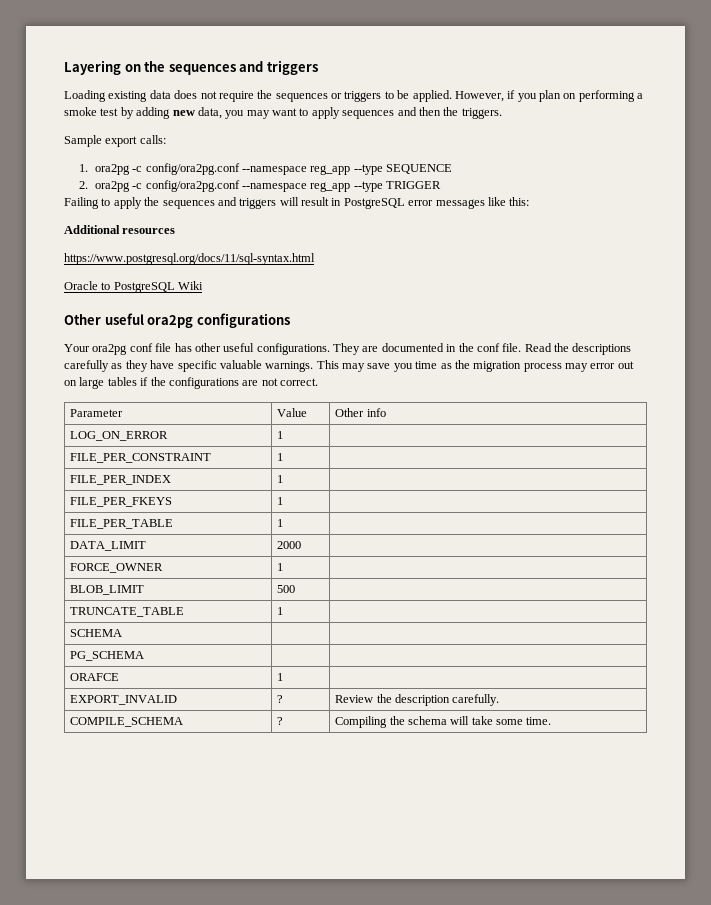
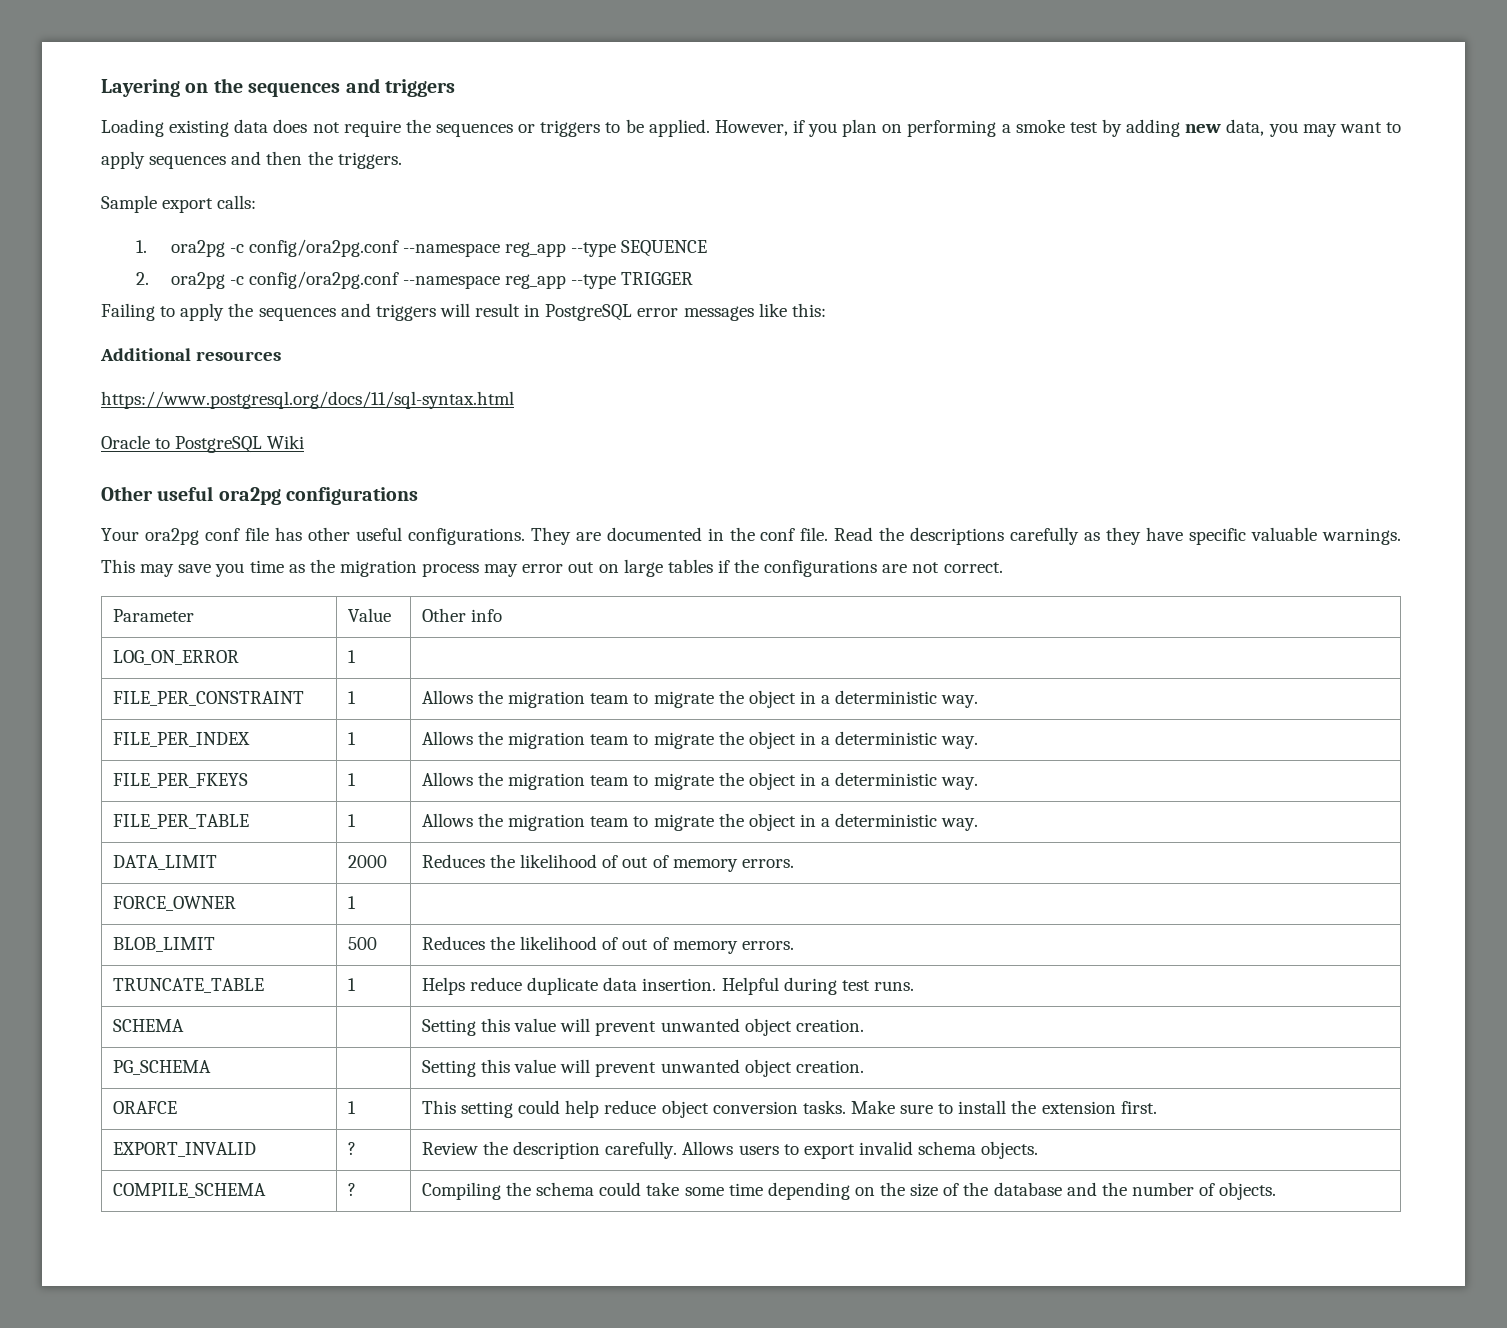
- FILE_PER_CONSTRAINT | 1 |
- FILE_PER_INDEX | 1 |
- FILE_PER_FKEYS | 1 |
- FILE_PER_TABLE | 1 |
- DATA_LIMIT | 2000 |
+ FILE_PER_CONSTRAINT | 1 | Allows the migration team to migrate the object in a deterministic way.
+ FILE_PER_INDEX | 1 | Allows the migration team to migrate the object in a deterministic way.
+ FILE_PER_FKEYS | 1 | Allows the migration team to migrate the object in a deterministic way.
+ FILE_PER_TABLE | 1 | Allows the migration team to migrate the object in a deterministic way.
+ DATA_LIMIT | 2000 | Reduces the likelihood of out of memory errors.
  FORCE_OWNER | 1 |
- BLOB_LIMIT | 500 |
- TRUNCATE_TABLE | 1 |
- SCHEMA | |
- PG_SCHEMA | |
- ORAFCE | 1 |
+ BLOB_LIMIT | 500 | Reduces the likelihood of out of memory errors.
+ TRUNCATE_TABLE | 1 | Helps reduce duplicate data insertion. Helpful during test runs.
+ SCHEMA | | Setting this value will prevent unwanted object creation.
+ PG_SCHEMA | | Setting this value will prevent unwanted object creation.
+ ORAFCE | 1 | This setting could help reduce object conversion tasks. Make sure to install the extension first.
- EXPORT_INVALID | ? | Review the description carefully.
+ EXPORT_INVALID | ? | Review the description carefully. Allows users to export invalid schema objects.
- COMPILE_SCHEMA | ? | Compiling the schema will take some time.
+ COMPILE_SCHEMA | ? | Compiling the schema could take some time depending on the size of the database and the number of objects.

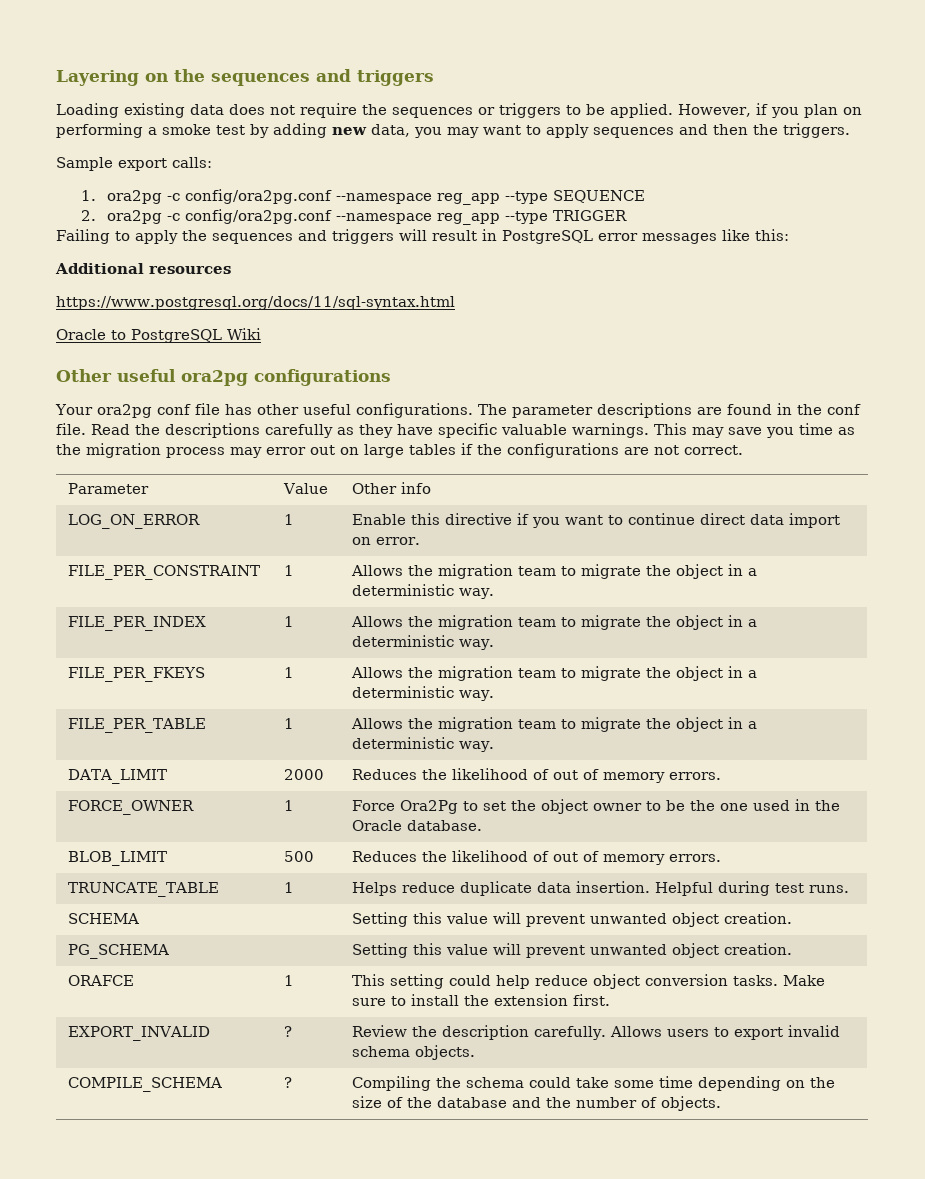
- They are documented in the conf file.
+ The parameter descriptions are found in the conf file.
- LOG_ON_ERROR | 1 |
+ LOG_ON_ERROR | 1 | Enable this directive if you want to continue direct data import on error.
- FORCE_OWNER | 1 |
+ FORCE_OWNER | 1 | Force Ora2Pg to set the object owner to be the one used in the Oracle database.

